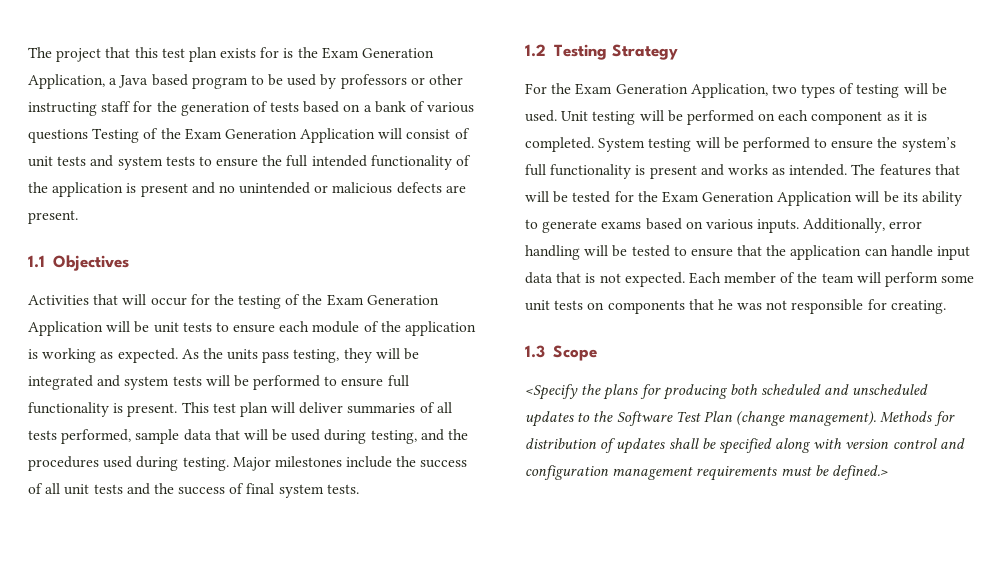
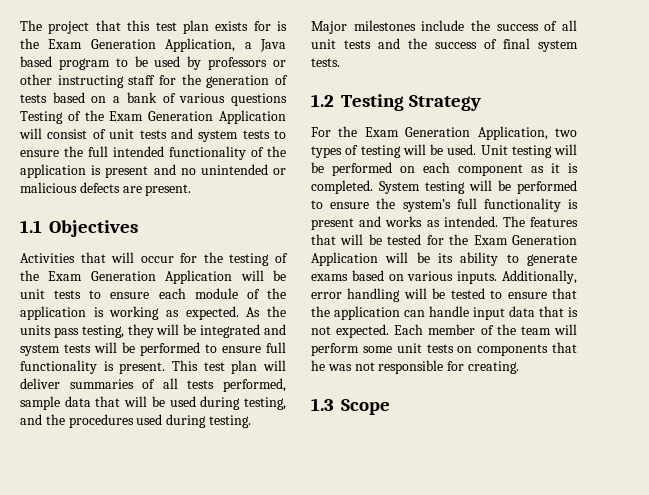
- <Specify the plans for producing both scheduled and unscheduled updates to the Software Test Plan (change management). Methods for distribution of updates shall be specified along with version control and configuration management requirements must be defined.>

